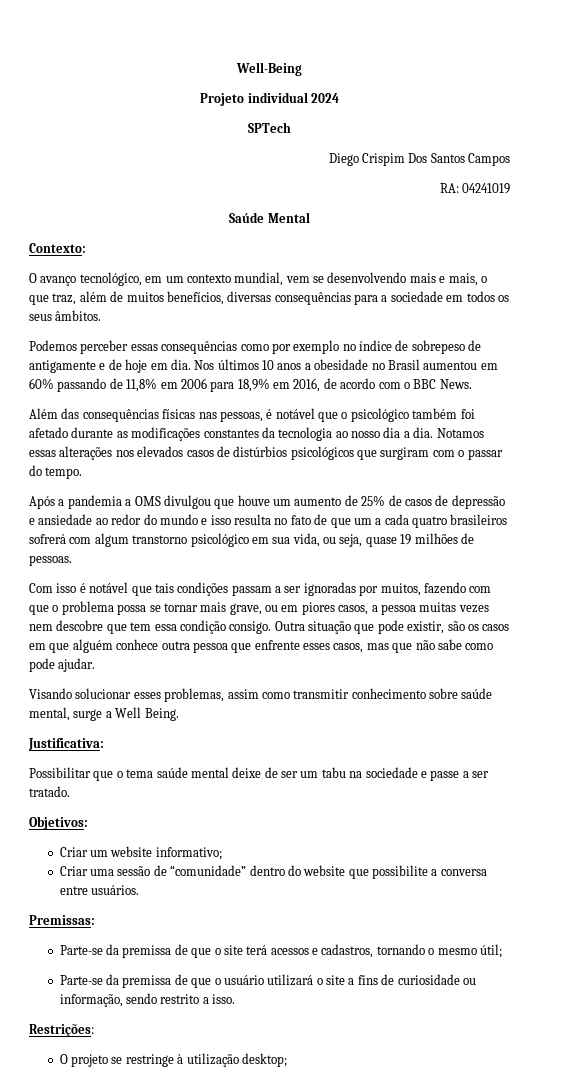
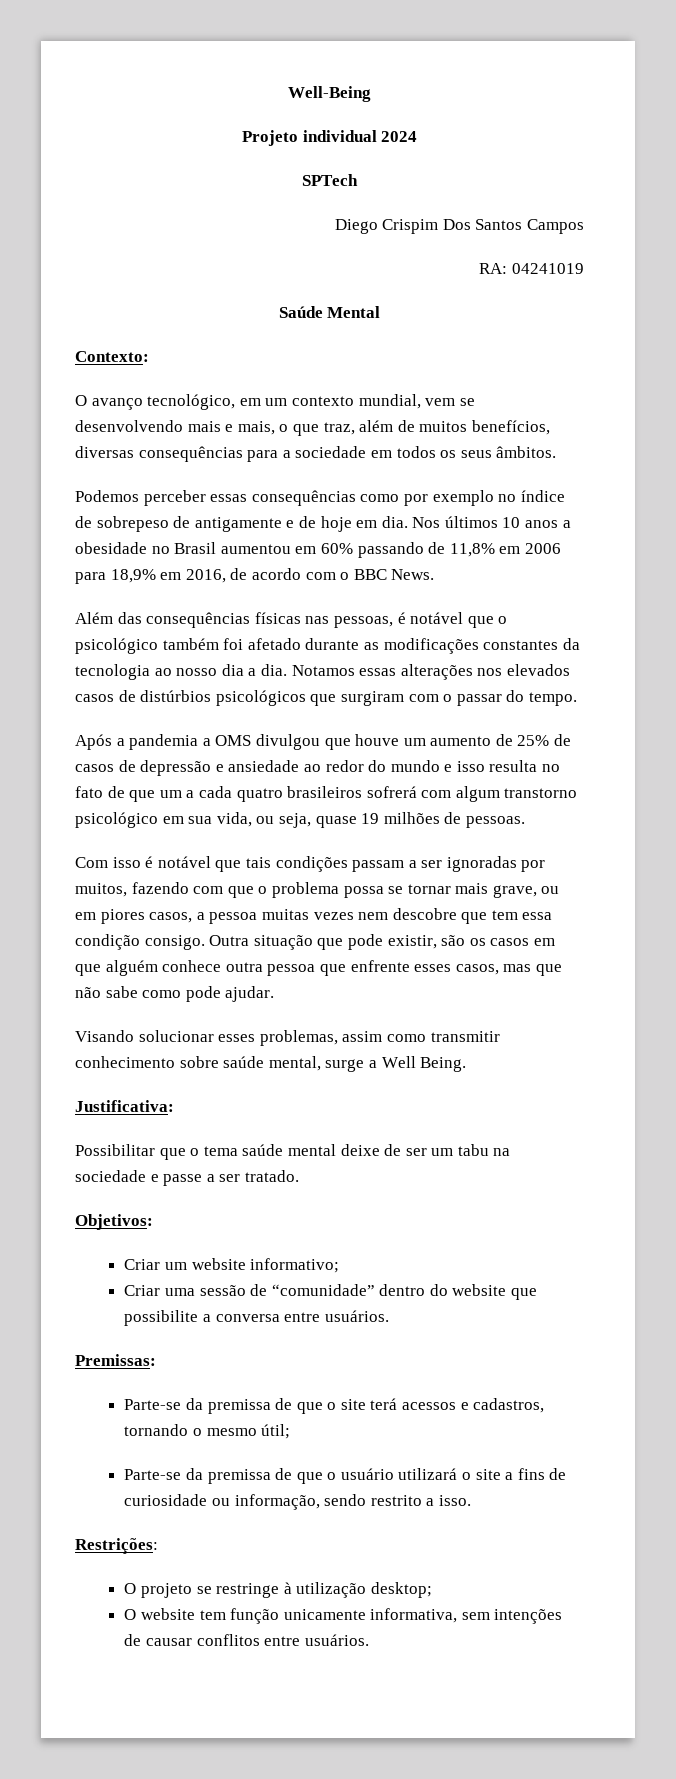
+ O website tem função unicamente informativa, sem intenções de causar conflitos entre usuários.

